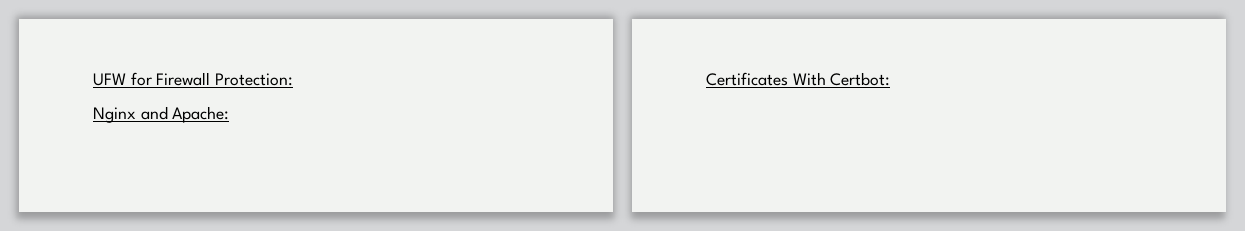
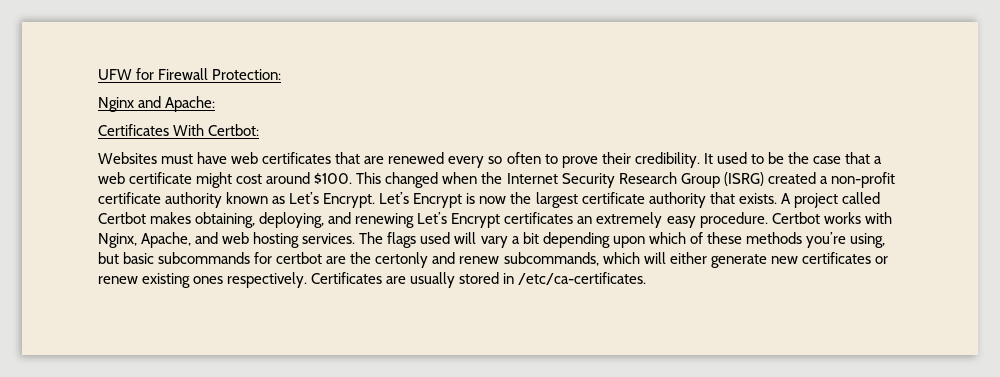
+ Websites must have web certificates that are renewed every so often to prove their credibility. It used to be the case that a web certificate might cost around $100. This changed when the Internet Security Research Group (ISRG) created a non-profit certificate authority known as Let’s Encrypt. Let’s Encrypt is now the largest certificate authority that exists. A project called Certbot makes obtaining, deploying, and renewing Let’s Encrypt certificates an extremely easy procedure. Certbot works with Nginx, Apache, and web hosting services. The flags used will vary a bit depending upon which of these methods you’re using, but basic subcommands for certbot are the certonly and renew subcommands, which will either generate new certificates or renew existing ones respectively. Certificates are usually stored in /etc/ca-certificates.

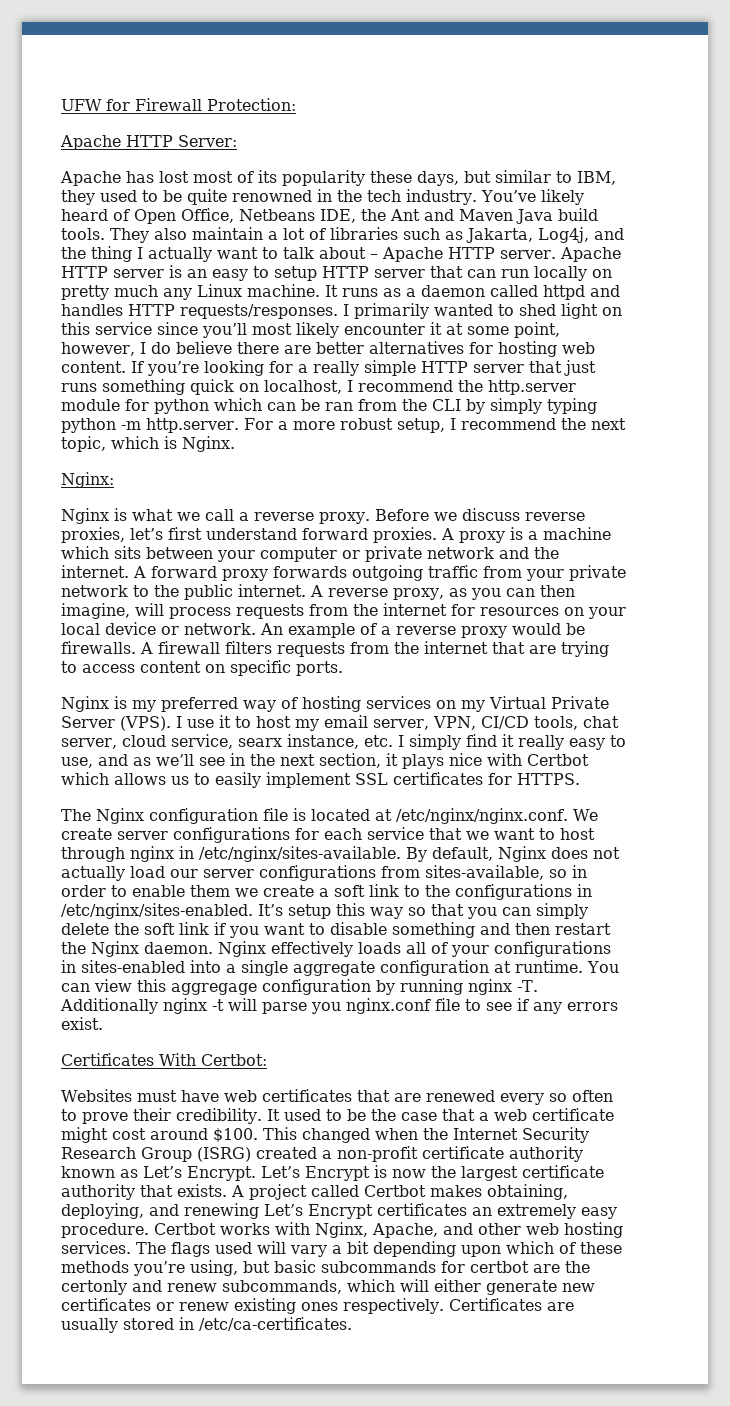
- Nginx and Apache:
+ Apache HTTP Server:
+ Apache has lost most of its popularity these days, but similar to IBM, they used to be quite renowned in the tech industry. You’ve likely heard of Open Office, Netbeans IDE, the Ant and Maven Java build tools. They also maintain a lot of libraries such as Jakarta, Log4j, and the thing I actually want to talk about – Apache HTTP server. Apache HTTP server is an easy to setup HTTP server that can run locally on pretty much any Linux machine. It runs as a daemon called httpd and handles HTTP requests/responses. I primarily wanted to shed light on this service since you’ll most likely encounter it at some point, however, I do believe there are better alternatives for hosting web content. If you’re looking for a really simple HTTP server that just runs something quick on localhost, I recommend the http.server module for python which can be ran from the CLI by simply typing python -m http.server. For a more robust setup, I recommend the next topic, which is Nginx.
+ Nginx:
+ Nginx is what we call a reverse proxy. Before we discuss reverse proxies, let’s first understand forward proxies. A proxy is a machine which sits between your computer or private network and the internet. A forward proxy forwards outgoing traffic from your private network to the public internet. A reverse proxy, as you can then imagine, will process requests from the internet for resources on your local device or network. An example of a reverse proxy would be firewalls. A firewall filters requests from the internet that are trying to access content on specific ports.
+ Nginx is my preferred way of hosting services on my Virtual Private Server (VPS). I use it to host my email server, VPN, CI/CD tools, chat server, cloud service, searx instance, etc. I simply find it really easy to use, and as we’ll see in the next section, it plays nice with Certbot which allows us to easily implement SSL certificates for HTTPS.
+ The Nginx configuration file is located at /etc/nginx/nginx.conf. We create server configurations for each service that we want to host through nginx in /etc/nginx/sites-available. By default, Nginx does not actually load our server configurations from sites-available, so in order to enable them we create a soft link to the configurations in /etc/nginx/sites-enabled. It’s setup this way so that you can simply delete the soft link if you want to disable something and then restart the Nginx daemon. Nginx effectively loads all of your configurations in sites-enabled into a single aggregate configuration at runtime. You can view this aggregage configuration by running nginx -T. Additionally nginx -t will parse you nginx.conf file to see if any errors exist.
- Certbot works with Nginx, Apache, and web hosting services.
+ Certbot works with Nginx, Apache, and other web hosting services.

